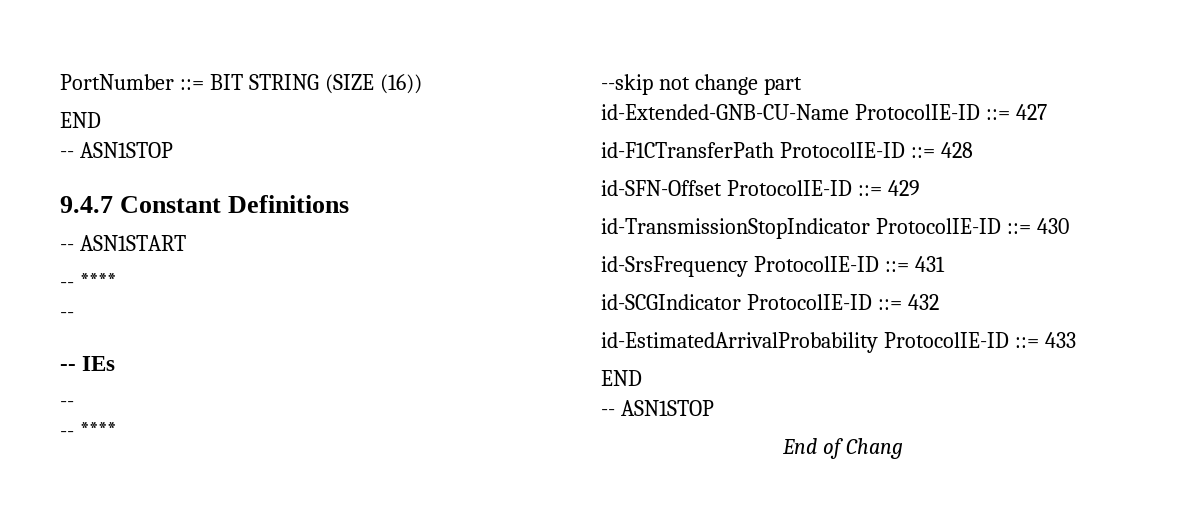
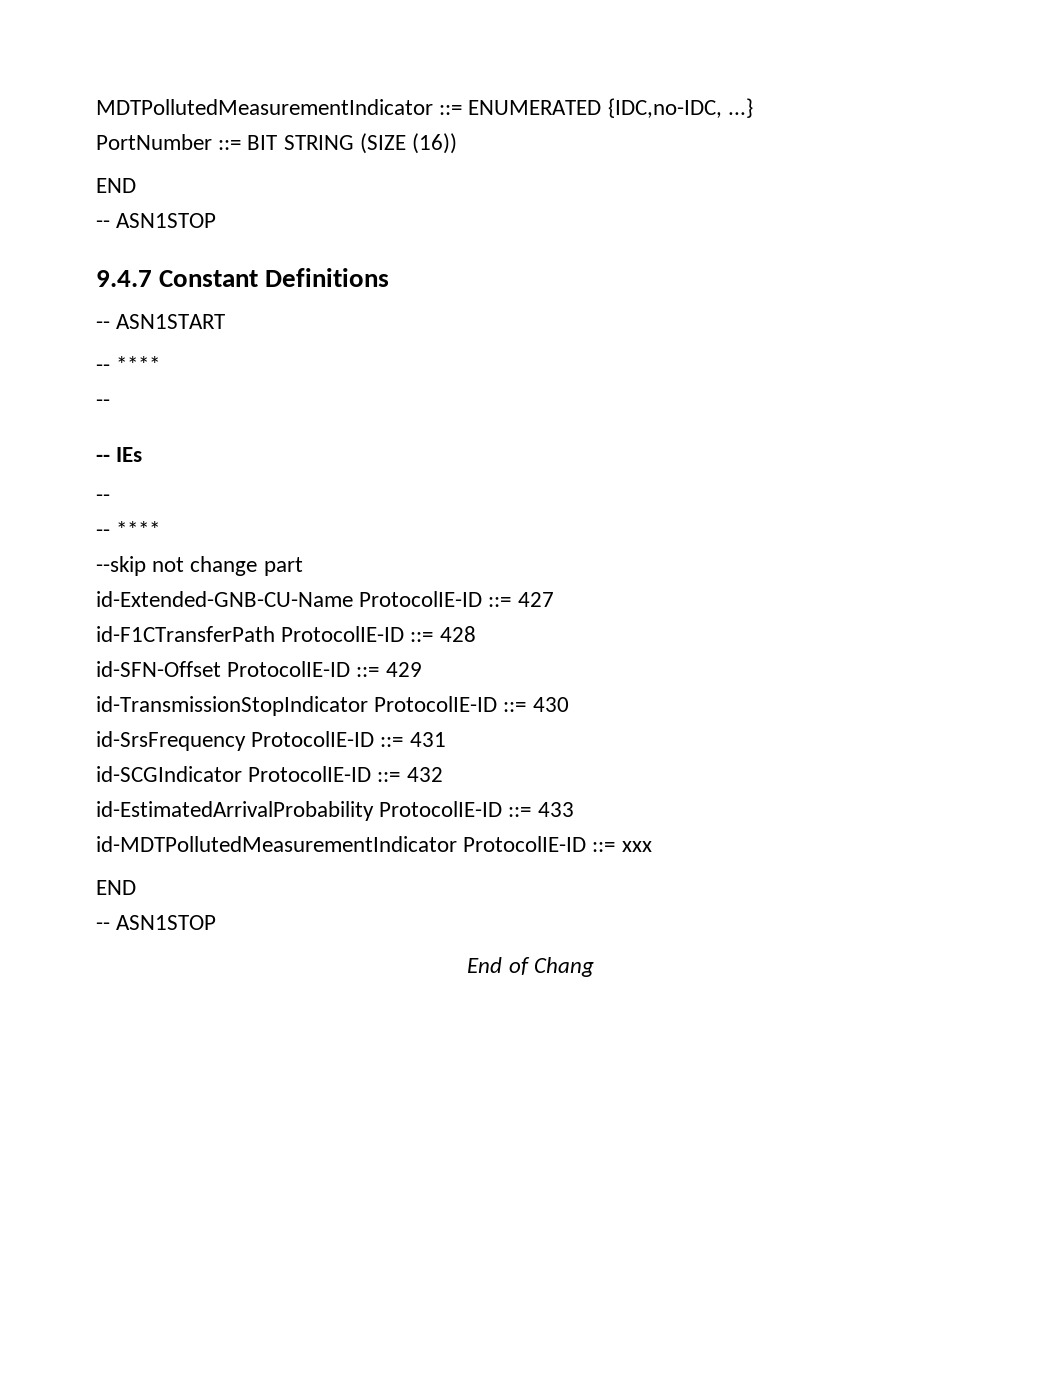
+ MDTPollutedMeasurementIndicator ::= ENUMERATED {IDC,no-IDC, ...}
+ id-MDTPollutedMeasurementIndicator ProtocolIE-ID ::= xxx

